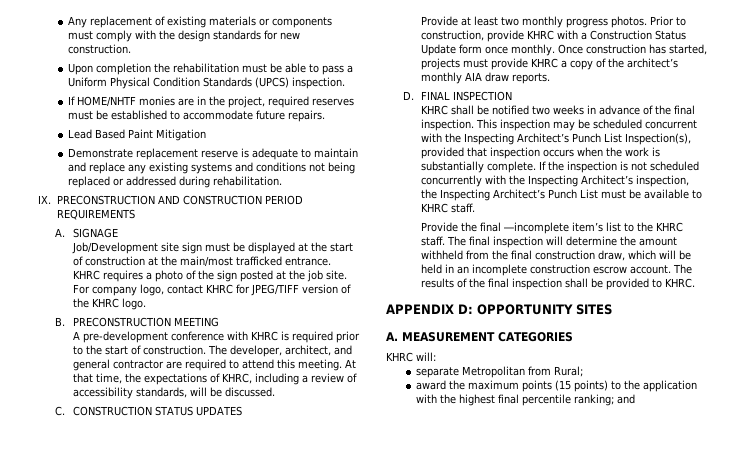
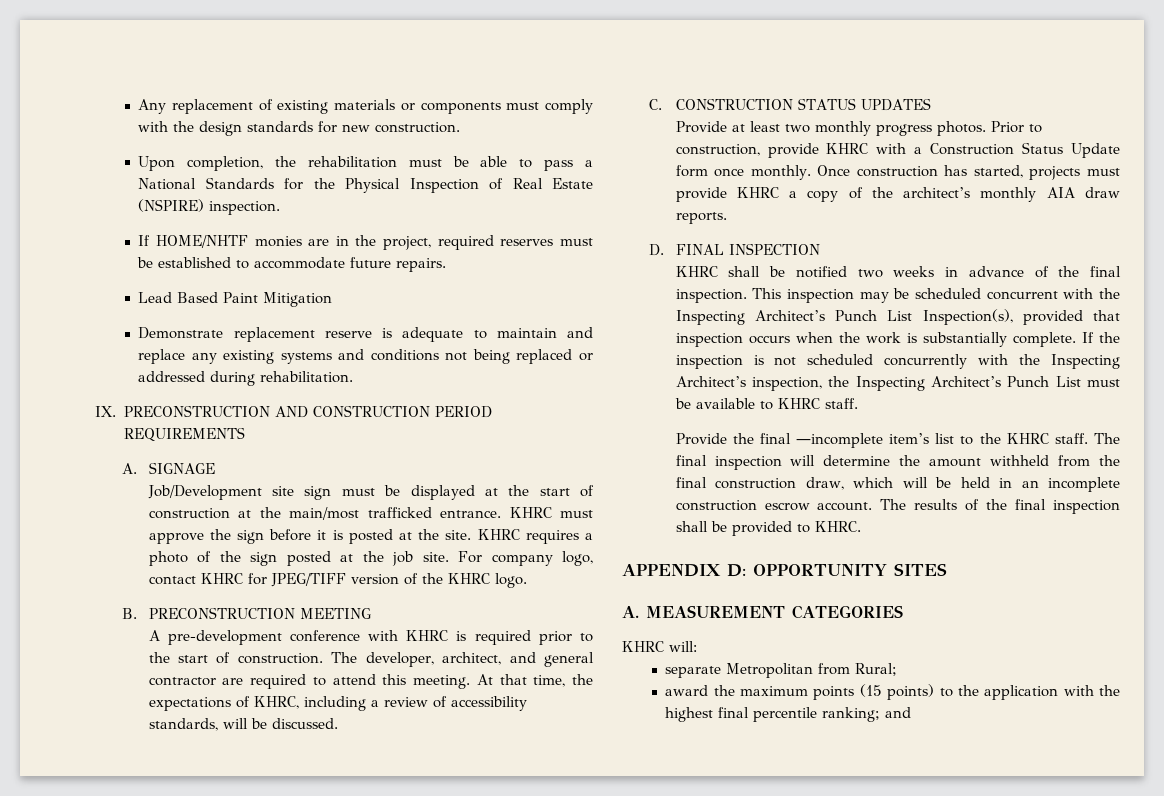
- Upon completion the rehabilitation must be able to pass a Uniform Physical Condition Standards (UPCS) inspection.
+ Upon completion, the rehabilitation must be able to pass a National Standards for the Physical Inspection of Real Estate (NSPIRE) inspection.
- KHRC requires a photo of the sign posted at the job site.
+ KHRC must approve the sign before it is posted at the site. KHRC requires a photo of the sign posted at the job site.

